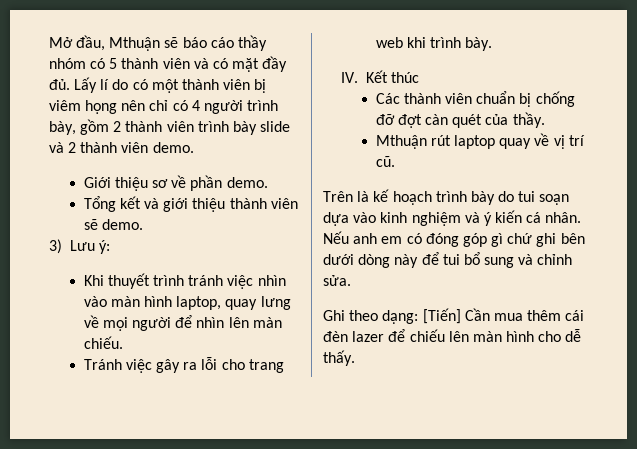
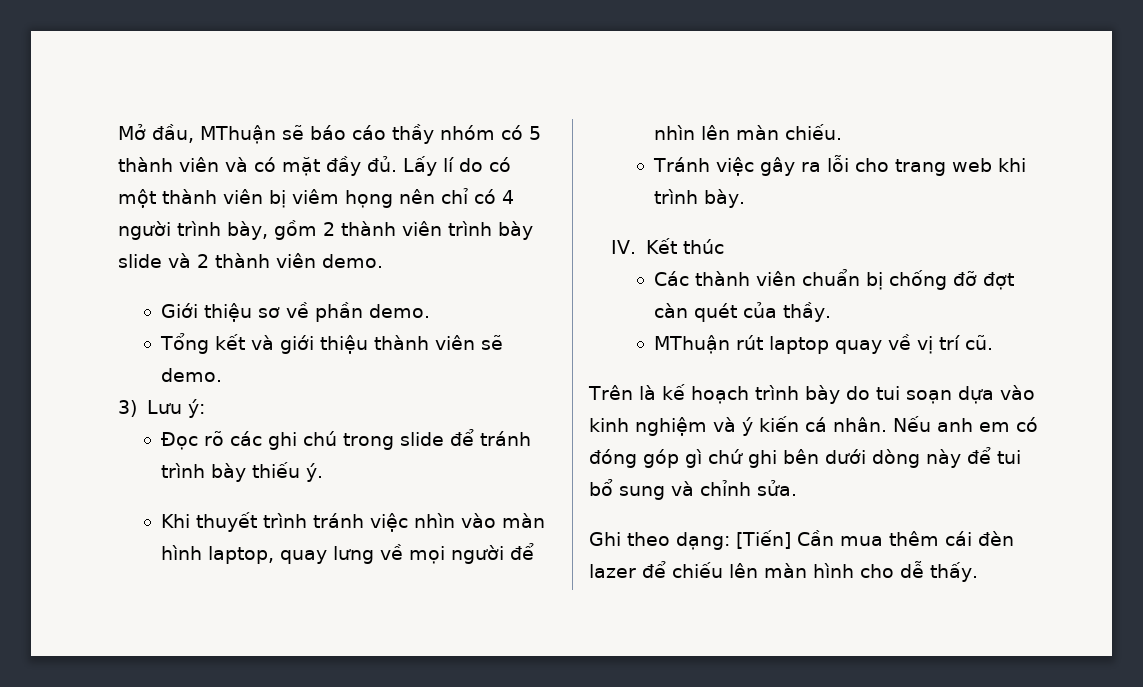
- Mở đầu, Mthuận sẽ báo cáo thầy nhóm có 5 thành viên và có mặt đầy đủ.
+ Mở đầu, MThuận sẽ báo cáo thầy nhóm có 5 thành viên và có mặt đầy đủ.
+ Đọc rõ các ghi chú trong slide để tránh trình bày thiếu ý.
- Mthuận rút laptop quay về vị trí cũ.
+ MThuận rút laptop quay về vị trí cũ.

